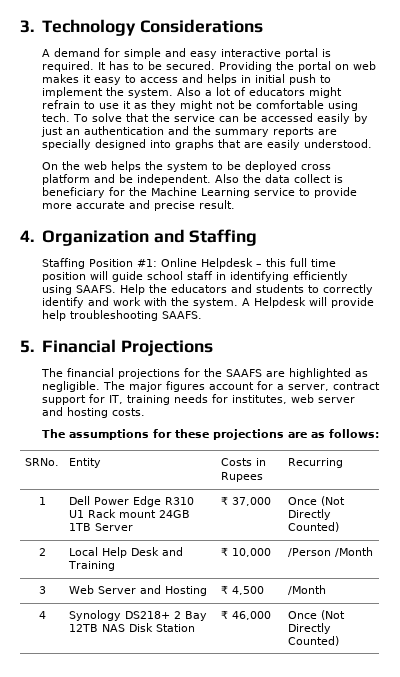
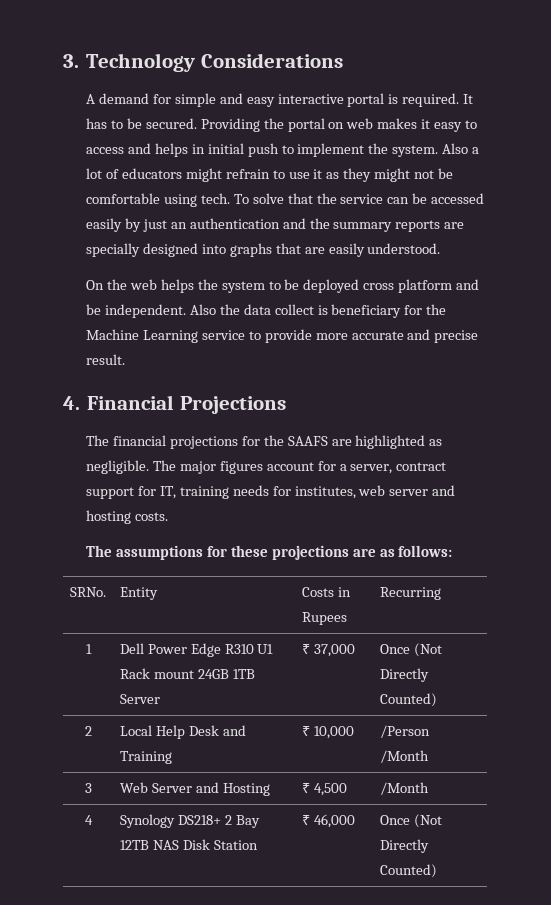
- 4. Organization and Staffing
- Staffing Position #1: Online Helpdesk – this full time position will guide school staff in identifying efficiently using SAAFS. Help the educators and students to correctly identify and work with the system. A Helpdesk will provide help troubleshooting SAAFS.
- 5. Financial Projections
+ 4. Financial Projections

